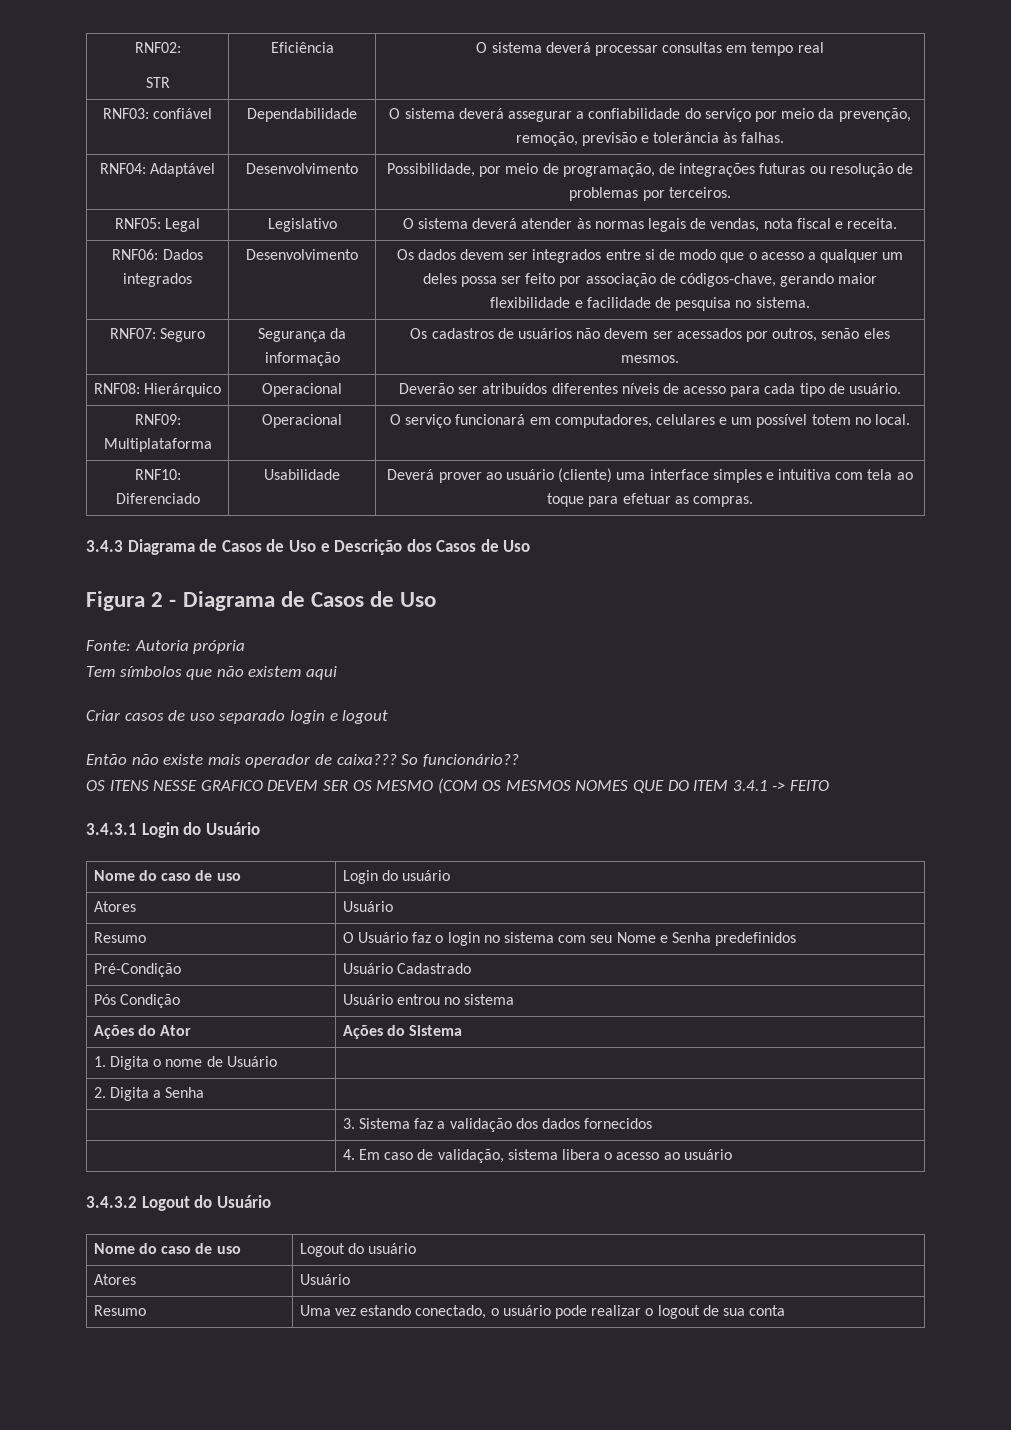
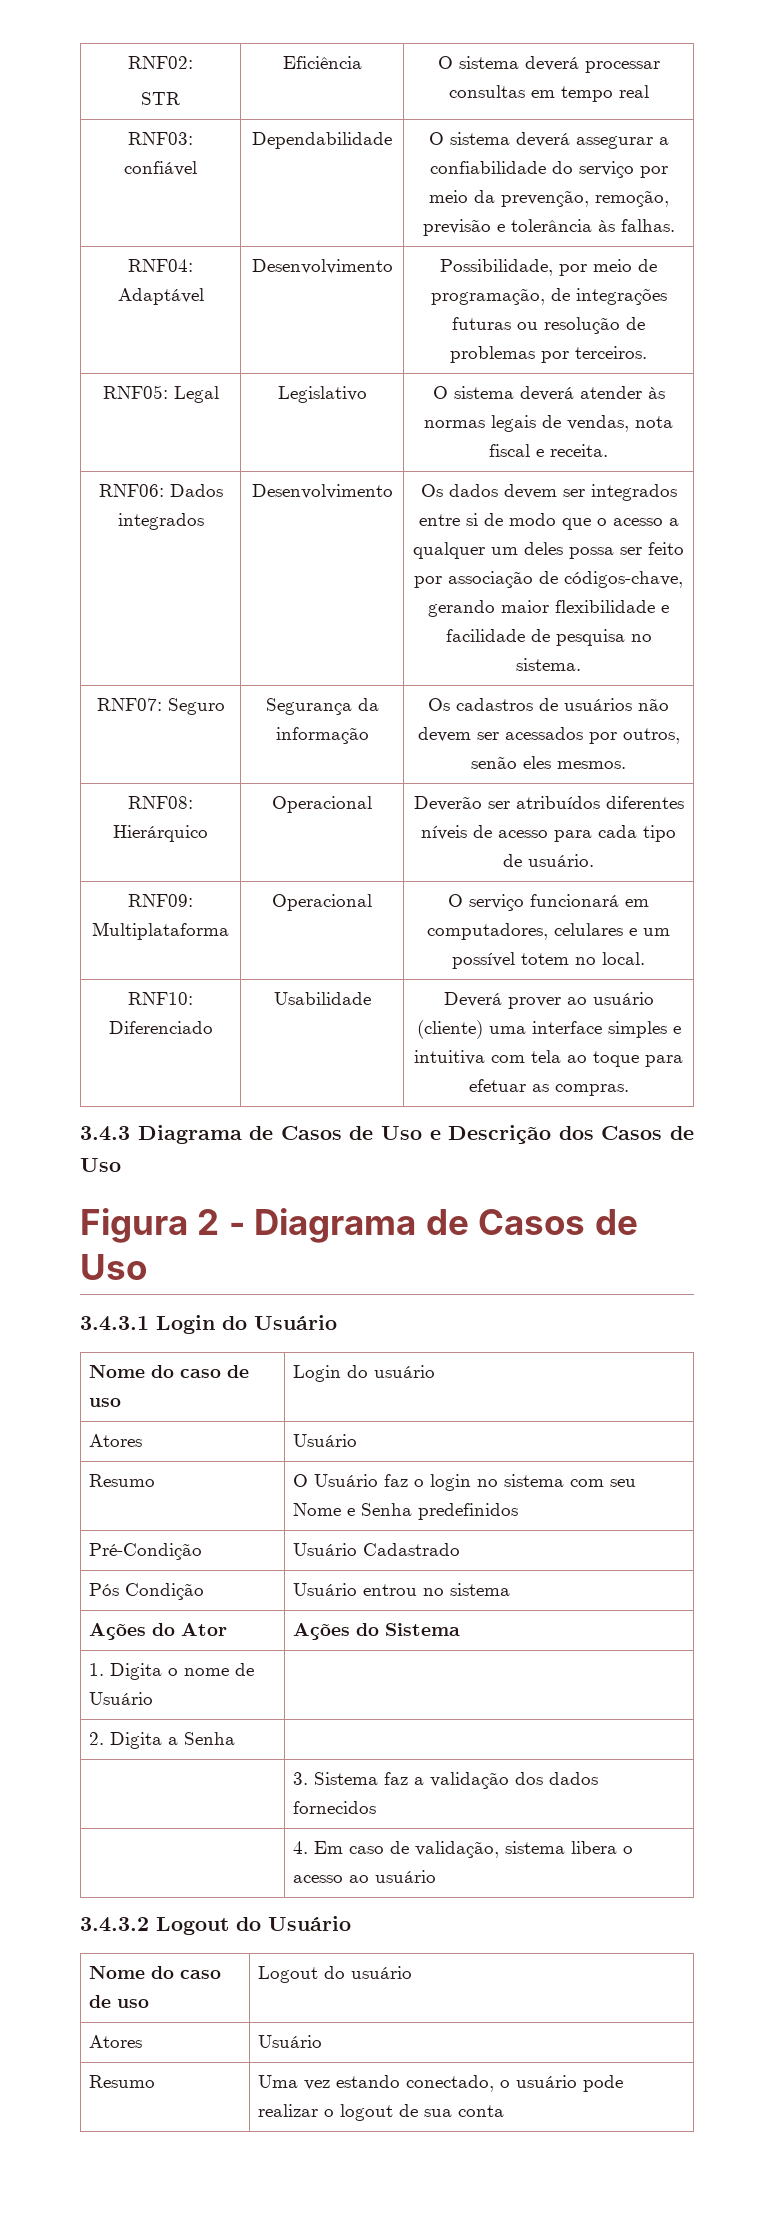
- Fonte: Autoria própria
- Tem símbolos que não existem aqui
- Criar casos de uso separado login e logout
- Então não existe mais operador de caixa??? So funcionário??
- OS ITENS NESSE GRAFICO DEVEM SER OS MESMO (COM OS MESMOS NOMES QUE DO ITEM 3.4.1 -> FEITO

